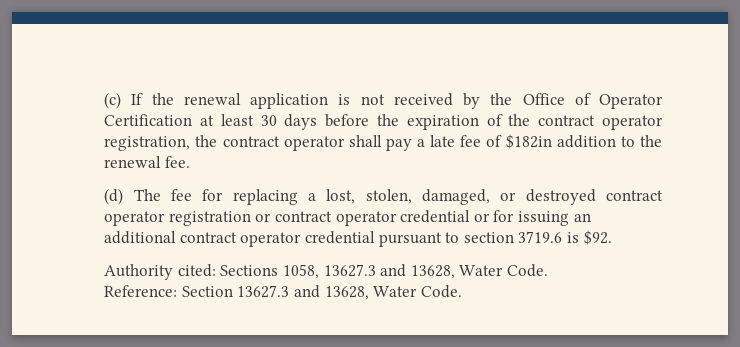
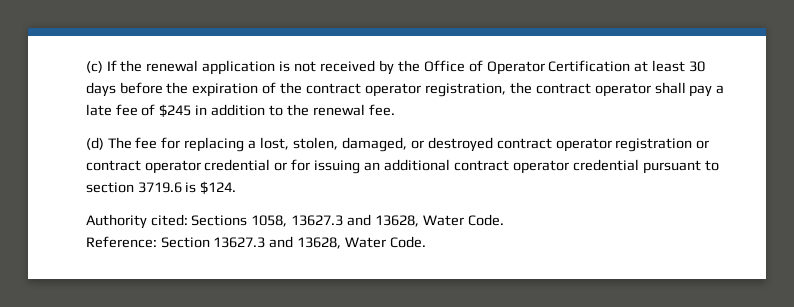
- (c) If the renewal application is not received by the Office of Operator Certification at least 30 days before the expiration of the contract operator registration, the contract operator shall pay a late fee of $182in addition to the renewal fee.
+ (c) If the renewal application is not received by the Office of Operator Certification at least 30 days before the expiration of the contract operator registration, the contract operator shall pay a late fee of $245 in addition to the renewal fee.
- (d) The fee for replacing a lost, stolen, damaged, or destroyed contract operator registration or contract operator credential or for issuing an additional contract operator credential pursuant to section 3719.6 is $92.
+ (d) The fee for replacing a lost, stolen, damaged, or destroyed contract operator registration or contract operator credential or for issuing an additional contract operator credential pursuant to section 3719.6 is $124.

